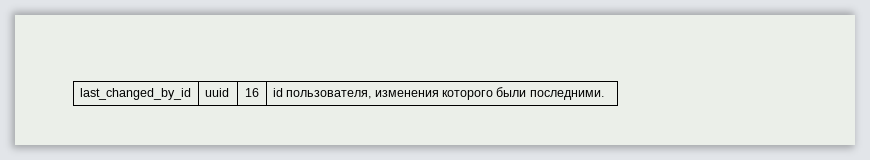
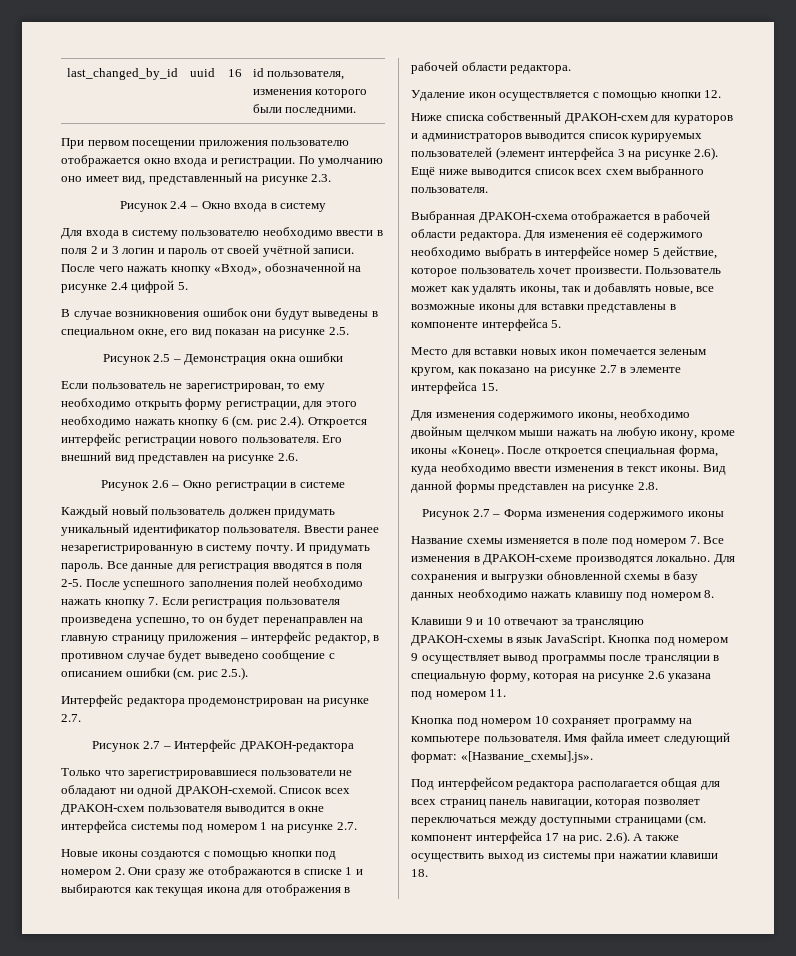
+ При первом посещении приложения пользователю отображается окно входа и регистрации. По умолчанию оно имеет вид, представленный на рисунке 2.3.
+ Рисунок 2.4 – Окно входа в систему
+ Для входа в систему пользователю необходимо ввести в поля 2 и 3 логин и пароль от своей учётной записи. После чего нажать кнопку «Вход», обозначенной на рисунке 2.4 цифрой 5.
+ В случае возникновения ошибок они будут выведены в специальном окне, его вид показан на рисунке 2.5.
+ Рисунок 2.5 – Демонстрация окна ошибки
+ Если пользователь не зарегистрирован, то ему необходимо открыть форму регистрации, для этого необходимо нажать кнопку 6 (см. рис 2.4). Откроется интерфейс регистрации нового пользователя. Его внешний вид представлен на рисунке 2.6.
+ Рисунок 2.6 – Окно регистрации в системе
+ Каждый новый пользователь должен придумать уникальный идентификатор пользователя. Ввести ранее незарегистрированную в систему почту. И придумать пароль. Все данные для регистрация вводятся в поля 2-5. После успешного заполнения полей необходимо нажать кнопку 7. Если регистрация пользователя произведена успешно, то он будет перенаправлен на главную страницу приложения – интерфейс редактор, в противном случае будет выведено сообщение с описанием ошибки (см. рис 2.5.).
+ Интерфейс редактора продемонстрирован на рисунке 2.7.
+ Рисунок 2.7 – Интерфейс ДРАКОН-редактора
+ Только что зарегистрировавшиеся пользователи не обладают ни одной ДРАКОН-схемой. Список всех ДРАКОН-схем пользователя выводится в окне интерфейса системы под номером 1 на рисунке 2.7.
+ Новые иконы создаются с помощью кнопки под номером 2. Они сразу же отображаются в списке 1 и выбираются как текущая икона для отображения в рабочей области редактора.
+ Удаление икон осуществляется с помощью кнопки 12.
+ Ниже списка собственный ДРАКОН-схем для кураторов и администраторов выводится список курируемых пользователей (элемент интерфейса 3 на рисунке 2.6). Ещё ниже выводится список всех схем выбранного пользователя.
+ Выбранная ДРАКОН-схема отображается в рабочей области редактора. Для изменения её содержимого необходимо выбрать в интерфейсе номер 5 действие, которое пользователь хочет произвести. Пользователь может как удалять иконы, так и добавлять новые, все возможные иконы для вставки представлены в компоненте интерфейса 5.
+ Место для вставки новых икон помечается зеленым кругом, как показано на рисунке 2.7 в элементе интерфейса 15.
+ Для изменения содержимого иконы, необходимо двойным щелчком мыши нажать на любую икону, кроме иконы «Конец». После откроется специальная форма, куда необходимо ввести изменения в текст иконы. Вид данной формы представлен на рисунке 2.8.
+ Рисунок 2.7 – Форма изменения содержимого иконы
+ Название схемы изменяется в поле под номером 7. Все изменения в ДРАКОН-схеме производятся локально. Для сохранения и выгрузки обновленной схемы в базу данных необходимо нажать клавишу под номером 8.
+ Клавиши 9 и 10 отвечают за трансляцию ДРАКОН-схемы в язык JavaScript. Кнопка под номером 9 осуществляет вывод программы после трансляции в специальную форму, которая на рисунке 2.6 указана под номером 11.
+ Кнопка под номером 10 сохраняет программу на компьютере пользователя. Имя файла имеет следующий формат: «[Название_схемы].js».
+ Под интерфейсом редактора располагается общая для всех страниц панель навигации, которая позволяет переключаться между доступными страницами (см. компонент интерфейса 17 на рис. 2.6). А также осуществить выход из системы при нажатии клавиши 18.

